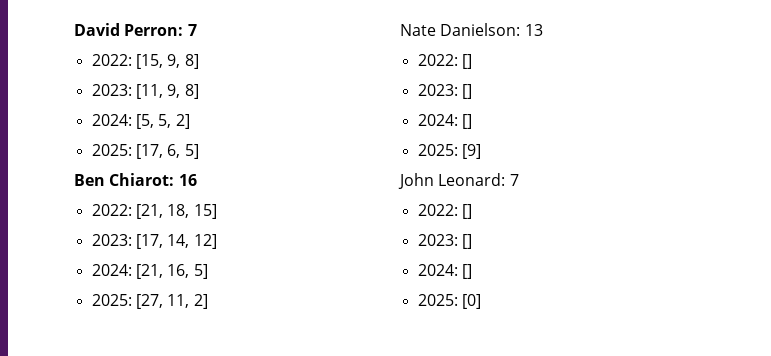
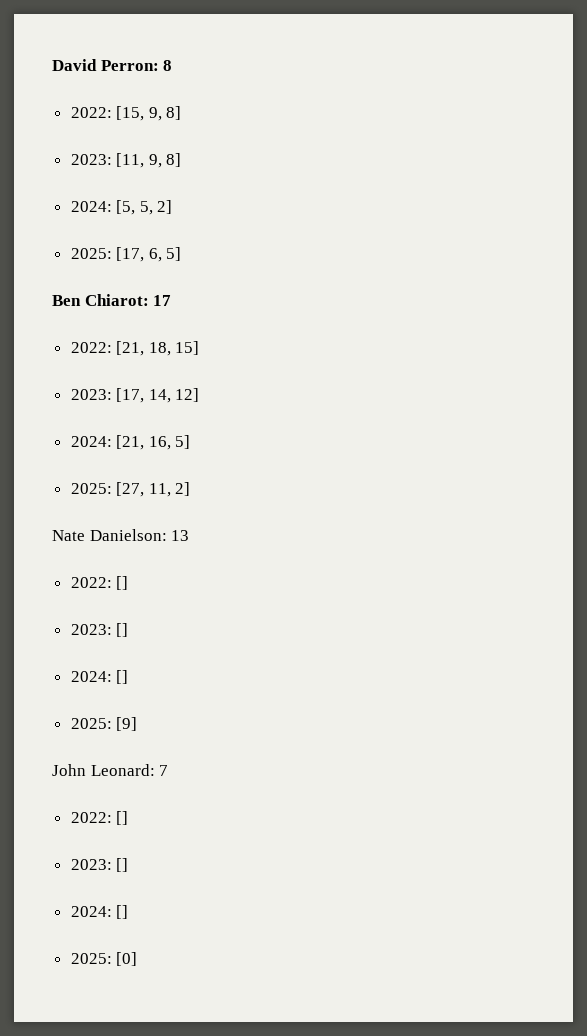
- David Perron: 7
+ David Perron: 8
- Ben Chiarot: 16
+ Ben Chiarot: 17

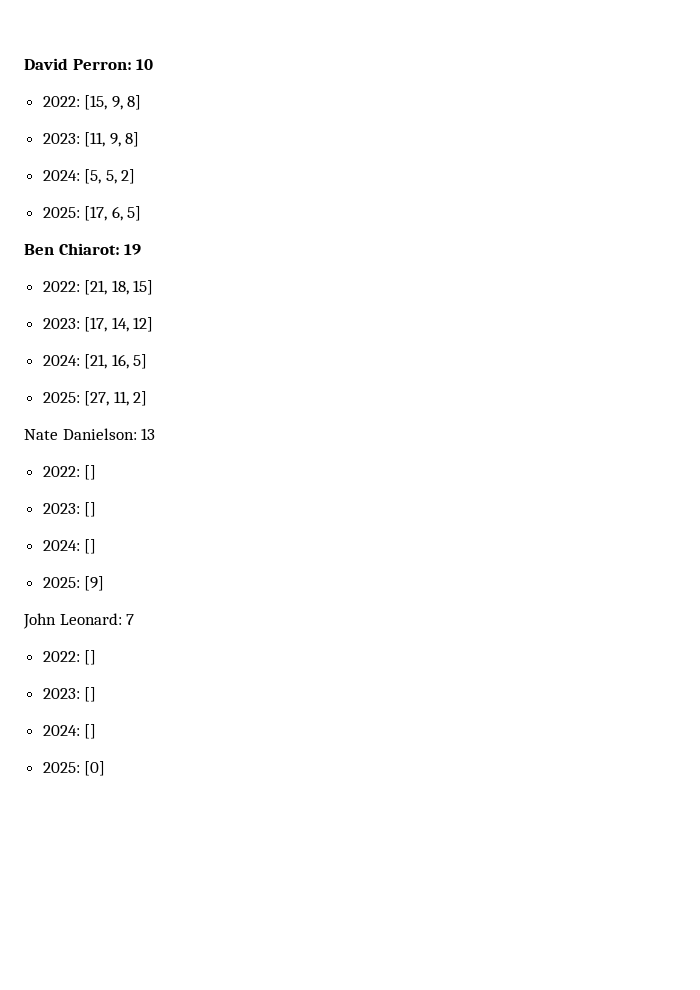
- David Perron: 8
+ David Perron: 10
- Ben Chiarot: 17
+ Ben Chiarot: 19

